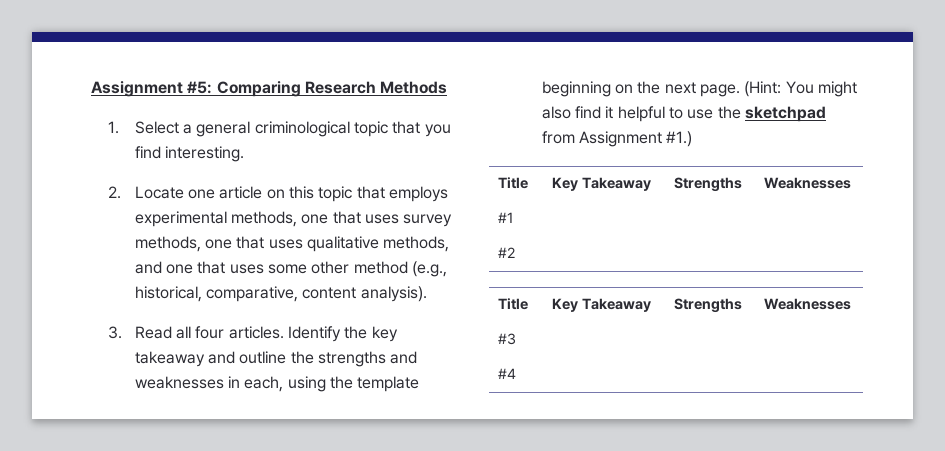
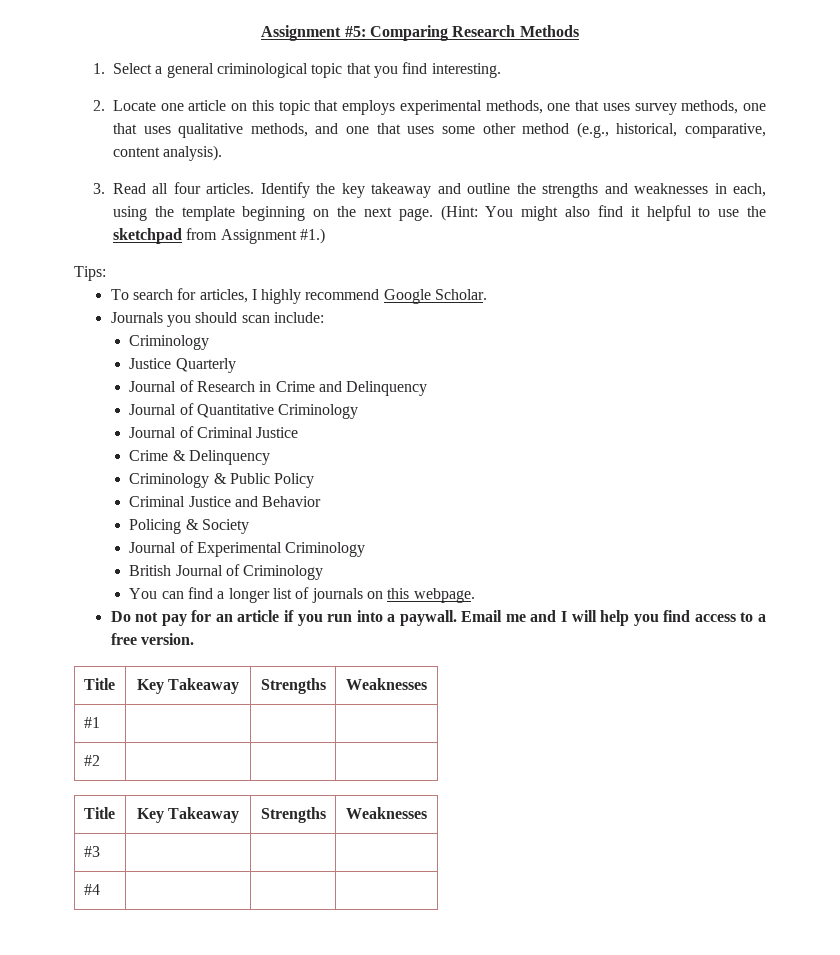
+ Tips:
+ To search for articles, I highly recommend Google Scholar.
+ Journals you should scan include:
+ Criminology
+ Justice Quarterly
+ Journal of Research in Crime and Delinquency
+ Journal of Quantitative Criminology
+ Journal of Criminal Justice
+ Crime & Delinquency
+ Criminology & Public Policy
+ Criminal Justice and Behavior
+ Policing & Society
+ Journal of Experimental Criminology
+ British Journal of Criminology
+ You can find a longer list of journals on this webpage.
+ Do not pay for an article if you run into a paywall. Email me and I will help you find access to a free version.

